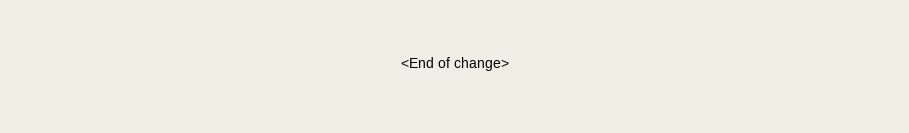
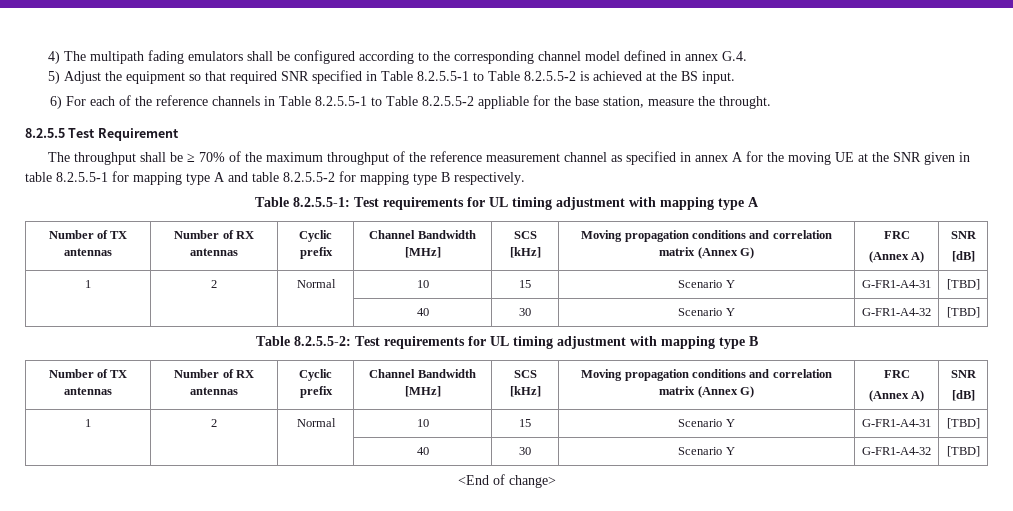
+ 4) The multipath fading emulators shall be configured according to the corresponding channel model defined in annex G.4.
+ 5) Adjust the equipment so that required SNR specified in Table 8.2.5.5-1 to Table 8.2.5.5-2 is achieved at the BS input.
+ 6) For each of the reference channels in Table 8.2.5.5-1 to Table 8.2.5.5-2 appliable for the base station, measure the throught.
+ 8.2.5.5 Test Requirement
+ The throughput shall be ≥ 70% of the maximum throughput of the reference measurement channel as specified in annex A for the moving UE at the SNR given in table 8.2.5.5-1 for mapping type A and table 8.2.5.5-2 for mapping type B respectively.
+ Table 8.2.5.5-1: Test requirements for UL timing adjustment with mapping type A
+ Number of TX antennas | Number of RX antennas | Cyclic prefix | Channel Bandwidth [MHz] | SCS [kHz] | Moving propagation conditions and correlation matrix (Annex G) | FRC
+ (Annex A) | SNR
+ [dB]
+ 1 | 2 | Normal | 10 | 15 | Scenario Y | G-FR1-A4-31 | [TBD]
+ | | | 40 | 30 | Scenario Y | G-FR1-A4-32 | [TBD]
+ Table 8.2.5.5-2: Test requirements for UL timing adjustment with mapping type B
+ Number of TX antennas | Number of RX antennas | Cyclic prefix | Channel Bandwidth [MHz] | SCS [kHz] | Moving propagation conditions and correlation matrix (Annex G) | FRC
+ (Annex A) | SNR
+ [dB]
+ 1 | 2 | Normal | 10 | 15 | Scenario Y | G-FR1-A4-31 | [TBD]
+ | | | 40 | 30 | Scenario Y | G-FR1-A4-32 | [TBD]

